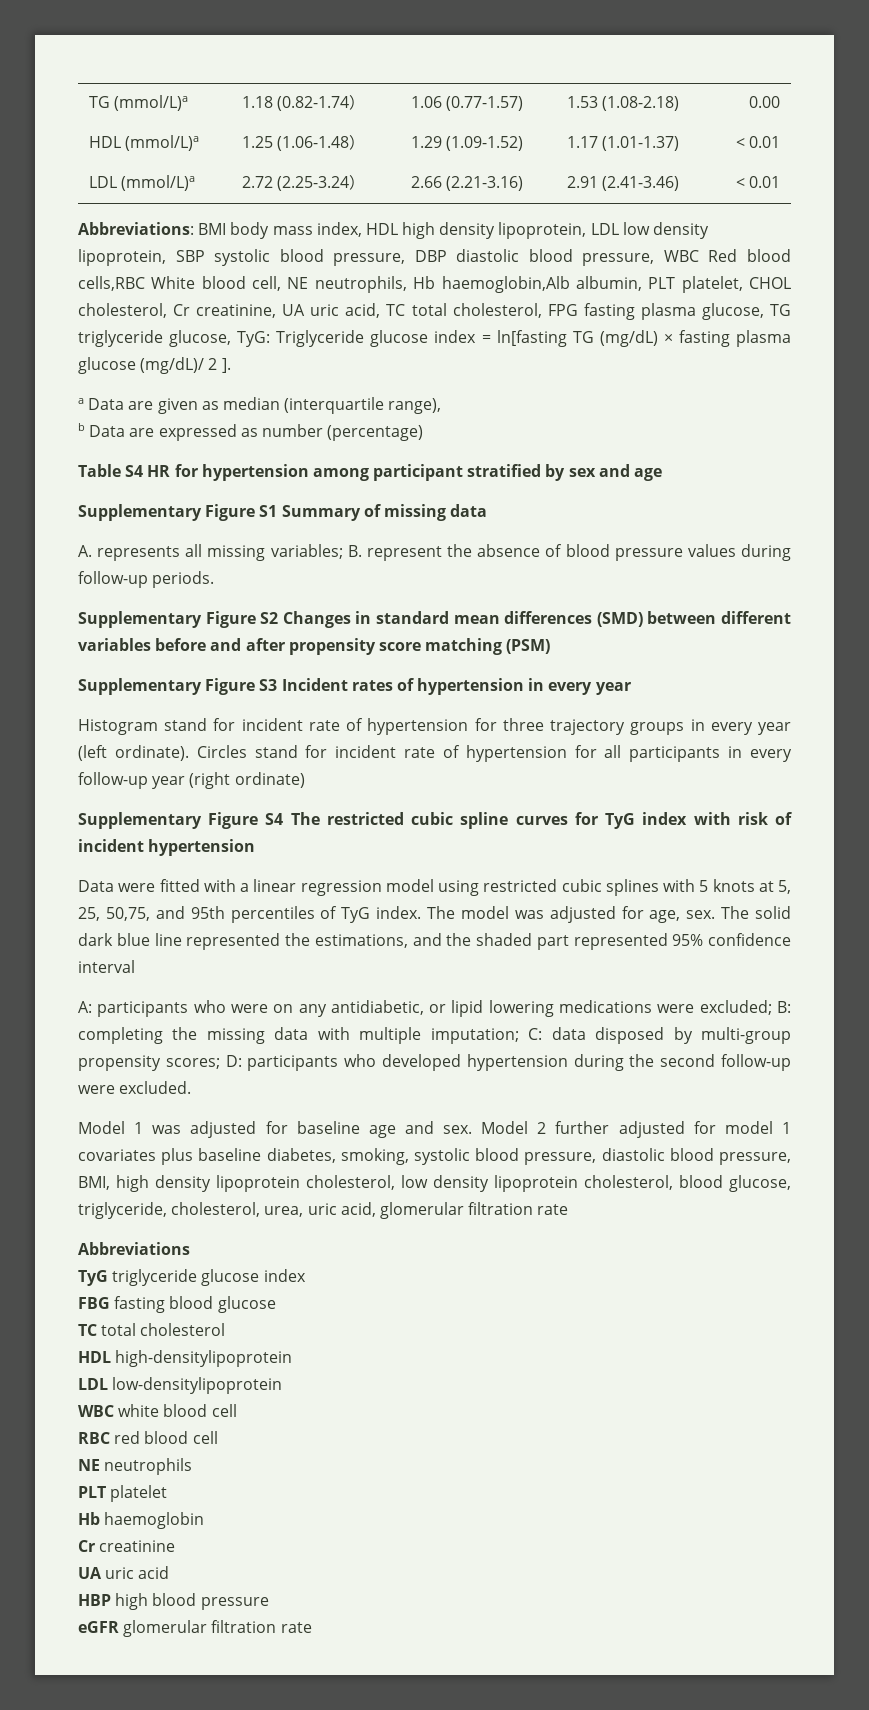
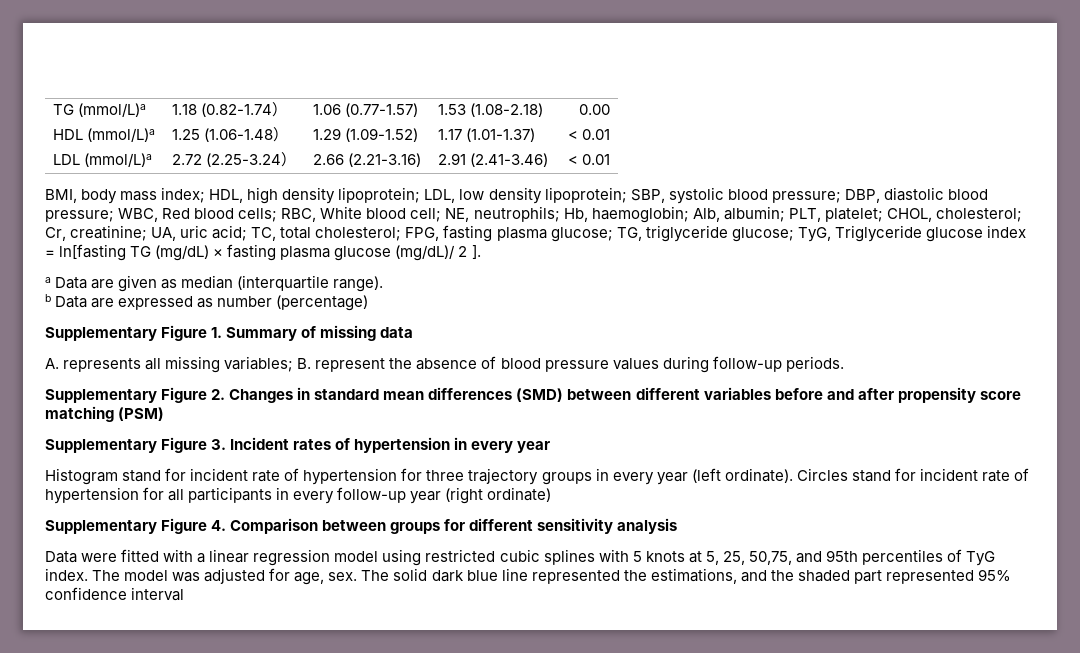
- Abbreviations: BMI body mass index, HDL high density lipoprotein, LDL low density lipoprotein, SBP systolic blood pressure, DBP diastolic blood pressure, WBC Red blood cells,RBC White blood cell, NE neutrophils, Hb haemoglobin,Alb albumin, PLT platelet, CHOL cholesterol, Cr creatinine, UA uric acid, TC total cholesterol, FPG fasting plasma glucose, TG triglyceride glucose, TyG: Triglyceride glucose index = ln[fasting TG (mg/dL) × fasting plasma glucose (mg/dL)/ 2 ].
+ BMI, body mass index; HDL, high density lipoprotein; LDL, low density lipoprotein; SBP, systolic blood pressure; DBP, diastolic blood pressure; WBC, Red blood cells; RBC, White blood cell; NE, neutrophils; Hb, haemoglobin; Alb, albumin; PLT, platelet; CHOL, cholesterol; Cr, creatinine; UA, uric acid; TC, total cholesterol; FPG, fasting plasma glucose; TG, triglyceride glucose; TyG, Triglyceride glucose index = ln[fasting TG (mg/dL) × fasting plasma glucose (mg/dL)/ 2 ].
- a Data are given as median (interquartile range),
+ a Data are given as median (interquartile range).
- Table S4 HR for hypertension among participant stratified by sex and age
- Supplementary Figure S1 Summary of missing data
+ Supplementary Figure 1. Summary of missing data
- Supplementary Figure S2 Changes in standard mean differences (SMD) between different variables before and after propensity score matching (PSM)
+ Supplementary Figure 2. Changes in standard mean differences (SMD) between different variables before and after propensity score matching (PSM)
- Supplementary Figure S3 Incident rates of hypertension in every year
+ Supplementary Figure 3. Incident rates of hypertension in every year
- Supplementary Figure S4 The restricted cubic spline curves for TyG index with risk of incident hypertension
+ Supplementary Figure 4. Comparison between groups for different sensitivity analysis
- A: participants who were on any antidiabetic, or lipid lowering medications were excluded; B: completing the missing data with multiple imputation; C: data disposed by multi-group propensity scores; D: participants who developed hypertension during the second follow-up were excluded.
- Model 1 was adjusted for baseline age and sex. Model 2 further adjusted for model 1 covariates plus baseline diabetes, smoking, systolic blood pressure, diastolic blood pressure, BMI, high density lipoprotein cholesterol, low density lipoprotein cholesterol, blood glucose, triglyceride, cholesterol, urea, uric acid, glomerular filtration rate
- Abbreviations
- TyG triglyceride glucose index
- FBG fasting blood glucose
- TC total cholesterol
- HDL high-densitylipoprotein
- LDL low-densitylipoprotein
- WBC white blood cell
- RBC red blood cell
- NE neutrophils
- PLT platelet
- Hb haemoglobin
- Cr creatinine
- UA uric acid
- HBP high blood pressure
- eGFR glomerular filtration rate

